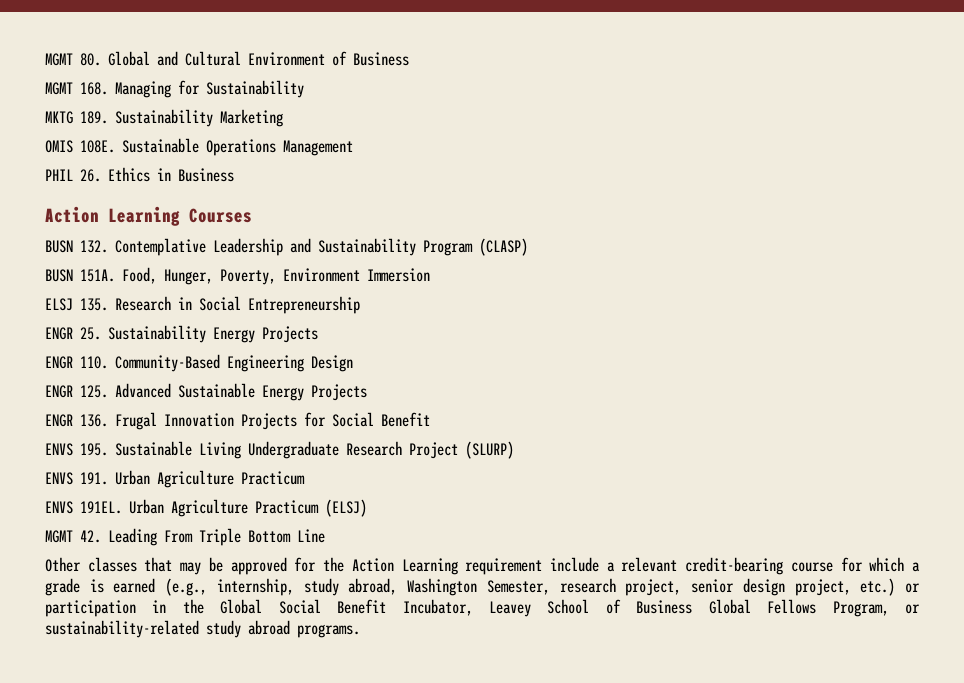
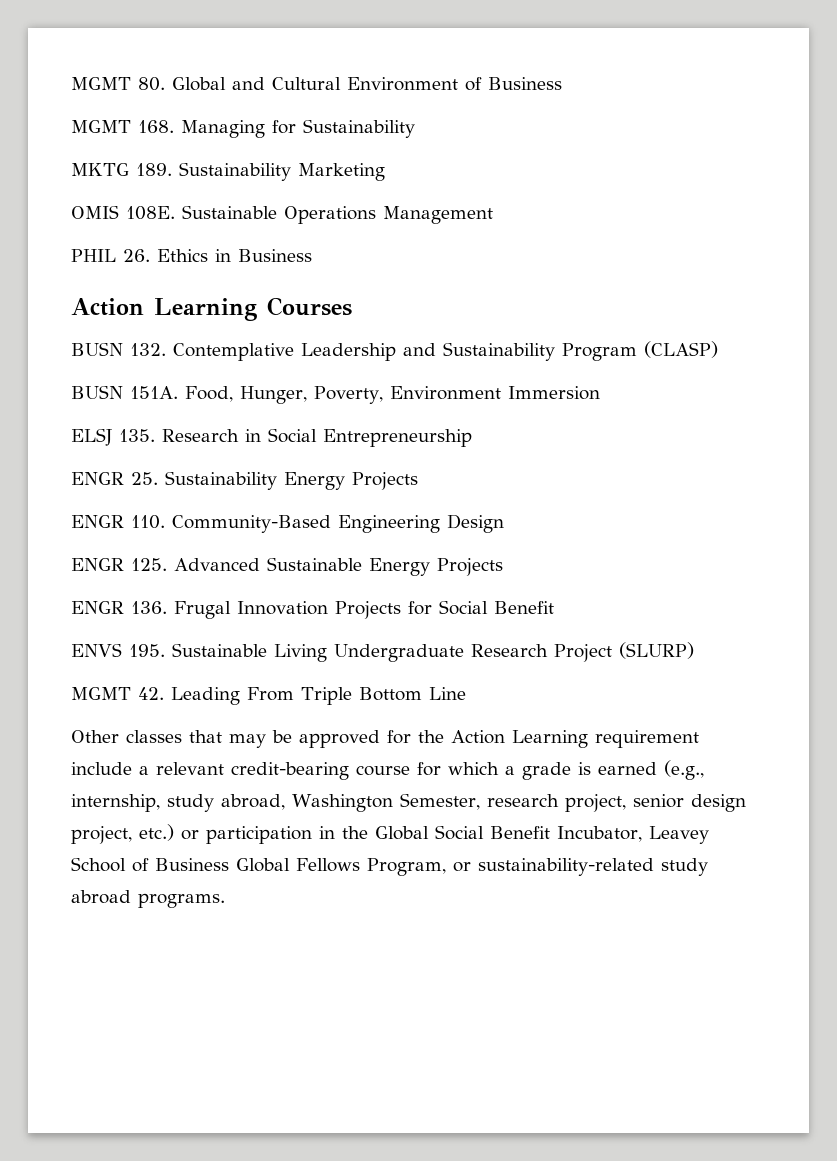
- ENVS 191. Urban Agriculture Practicum
- ENVS 191EL. Urban Agriculture Practicum (ELSJ)

